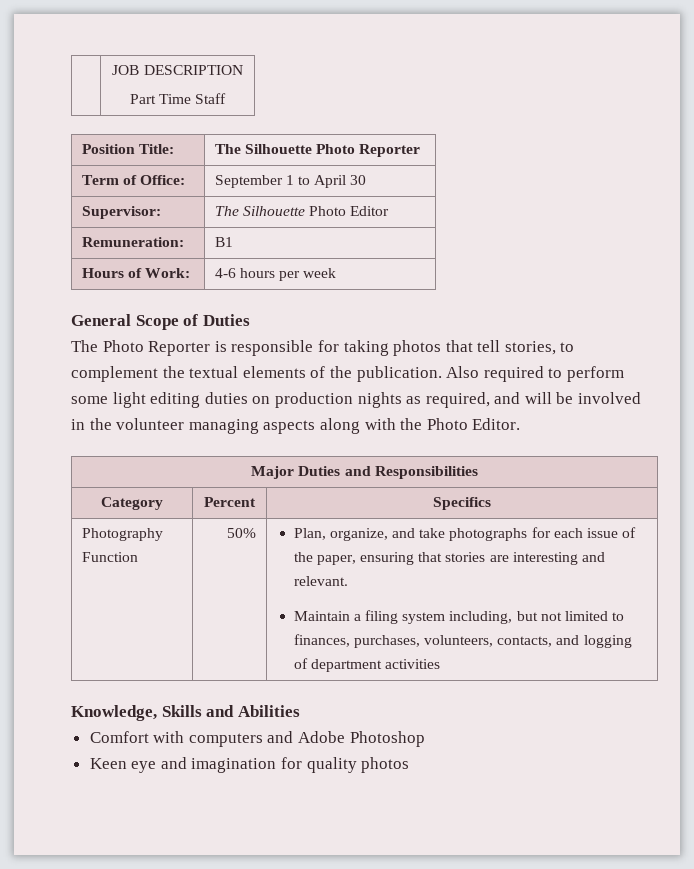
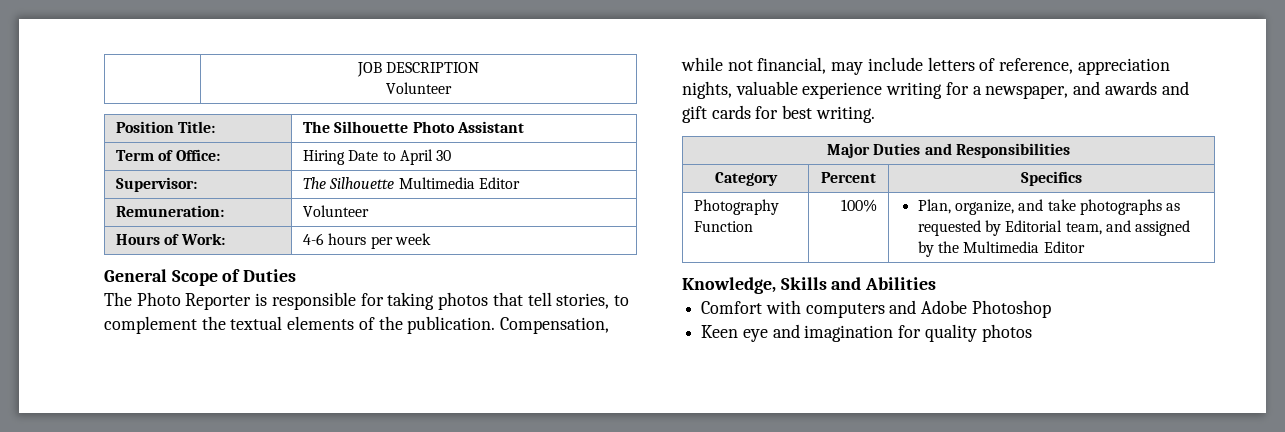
  | JOB DESCRIPTION
- Part Time Staff
+ Volunteer
- Position Title: | The Silhouette Photo Reporter
+ Position Title: | The Silhouette Photo Assistant
- Term of Office: | September 1 to April 30
+ Term of Office: | Hiring Date to April 30
- Supervisor: | The Silhouette Photo Editor
+ Supervisor: | The Silhouette Multimedia Editor
- Remuneration: | B1
+ Remuneration: | Volunteer
- Also required to perform some light editing duties on production nights as required, and will be involved in the volunteer managing aspects along with the Photo Editor.
+ Compensation, while not financial, may include letters of reference, appreciation nights, valuable experience writing for a newspaper, and awards and gift cards for best writing.
- Photography Function | 50% | Plan, organize, and take photographs for each issue of the paper, ensuring that stories are interesting and relevant.
- Maintain a filing system including, but not limited to finances, purchases, volunteers, contacts, and logging of department activities
+ Photography Function | 100% | Plan, organize, and take photographs as requested by Editorial team, and assigned by the Multimedia Editor

